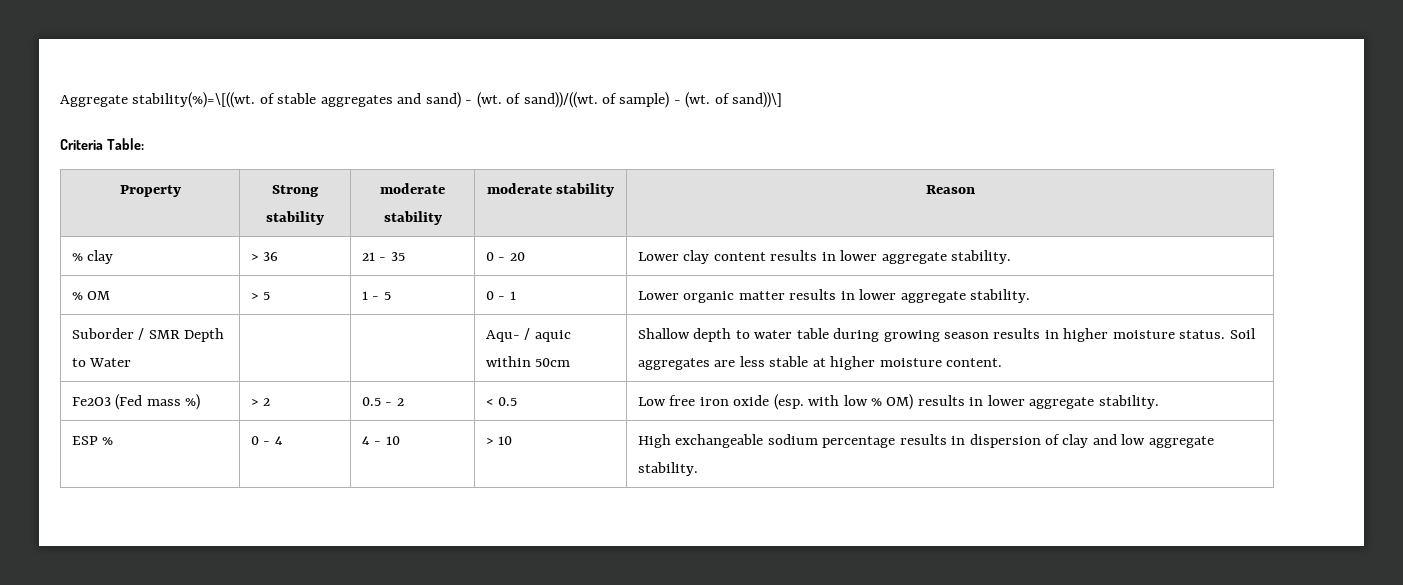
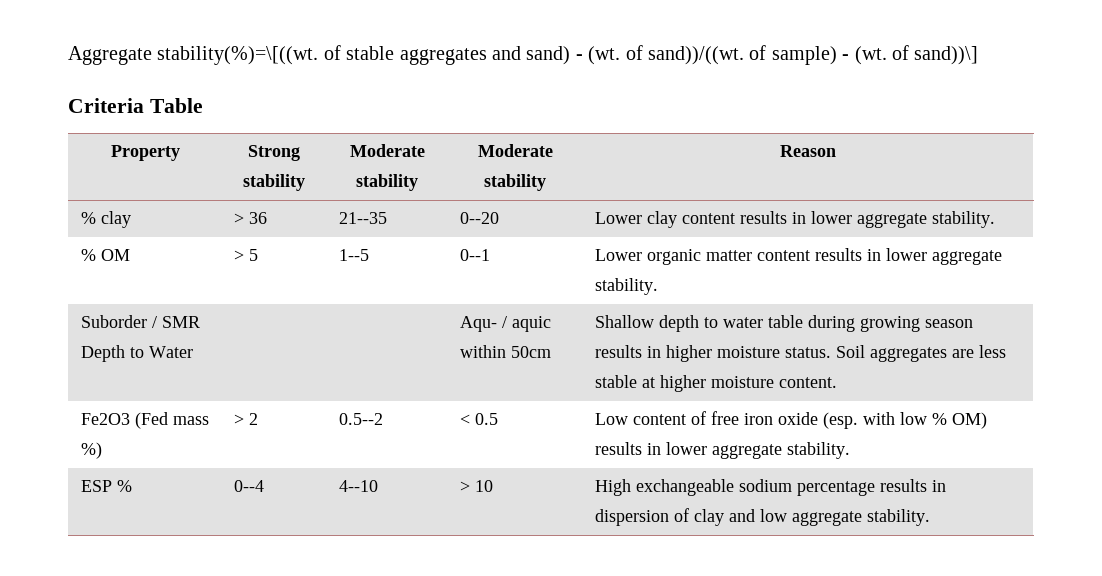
- Criteria Table:
+ Criteria Table
- Property | Strong stability | moderate stability | moderate stability | Reason
+ Property | Strong stability | Moderate stability | Moderate stability | Reason
- % clay | > 36 | 21 - 35 | 0 - 20 | Lower clay content results in lower aggregate stability.
+ % clay | > 36 | 21--35 | 0--20 | Lower clay content results in lower aggregate stability.
- % OM | > 5 | 1 - 5 | 0 - 1 | Lower organic matter results in lower aggregate stability.
+ % OM | > 5 | 1--5 | 0--1 | Lower organic matter content results in lower aggregate stability.
- Fe2O3 (Fed mass %) | > 2 | 0.5 - 2 | < 0.5 | Low free iron oxide (esp. with low % OM) results in lower aggregate stability.
+ Fe2O3 (Fed mass %) | > 2 | 0.5--2 | < 0.5 | Low content of free iron oxide (esp. with low % OM) results in lower aggregate stability.
- ESP % | 0 - 4 | 4 - 10 | > 10 | High exchangeable sodium percentage results in dispersion of clay and low aggregate stability.
+ ESP % | 0--4 | 4--10 | > 10 | High exchangeable sodium percentage results in dispersion of clay and low aggregate stability.

